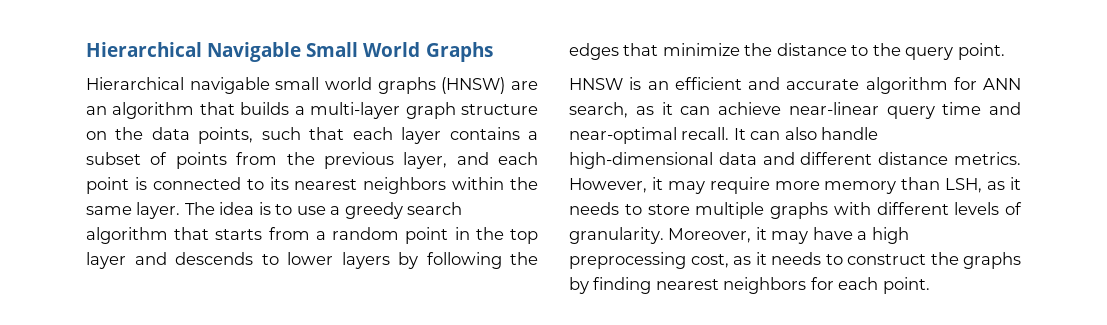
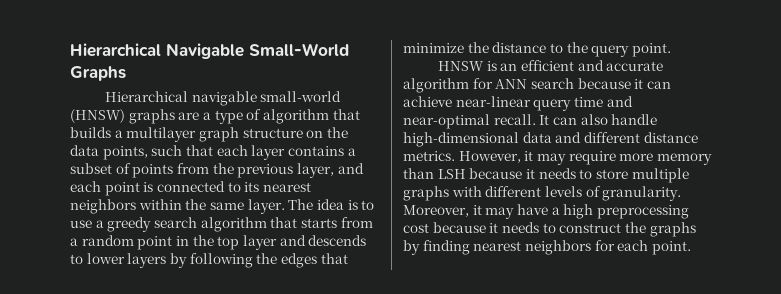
- Hierarchical Navigable Small World Graphs
+ Hierarchical Navigable Small-World Graphs
- Hierarchical navigable small world graphs (HNSW) are an algorithm that builds a multi-layer graph structure on the data points, such that each layer contains a subset of points from the previous layer, and each point is connected to its nearest neighbors within the same layer.
+ Hierarchical navigable small-world (HNSW) graphs are a type of algorithm that builds a multilayer graph structure on the data points, such that each layer contains a subset of points from the previous layer, and each point is connected to its nearest neighbors within the same layer.
- HNSW is an efficient and accurate algorithm for ANN search, as it can achieve near-linear query time and near-optimal recall.
+ HNSW is an efficient and accurate algorithm for ANN search because it can achieve near-linear query time and near-optimal recall.
- However, it may require more memory than LSH, as it needs to store multiple graphs with different levels of granularity.
+ However, it may require more memory than LSH because it needs to store multiple graphs with different levels of granularity.
- Moreover, it may have a high preprocessing cost, as it needs to construct the graphs by finding nearest neighbors for each point.
+ Moreover, it may have a high preprocessing cost because it needs to construct the graphs by finding nearest neighbors for each point.

